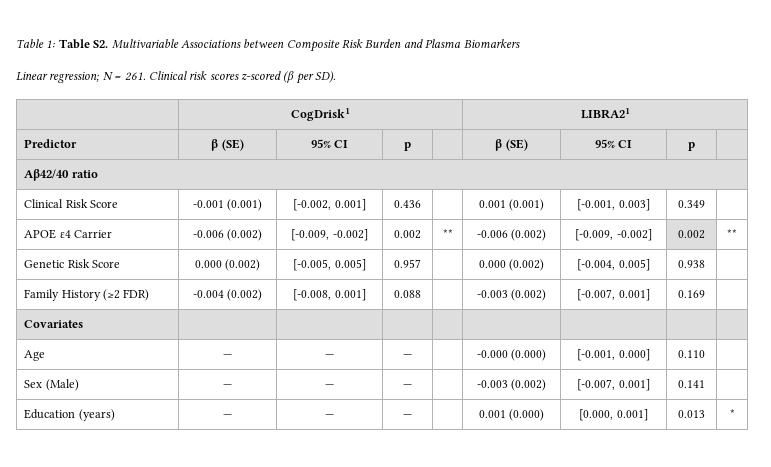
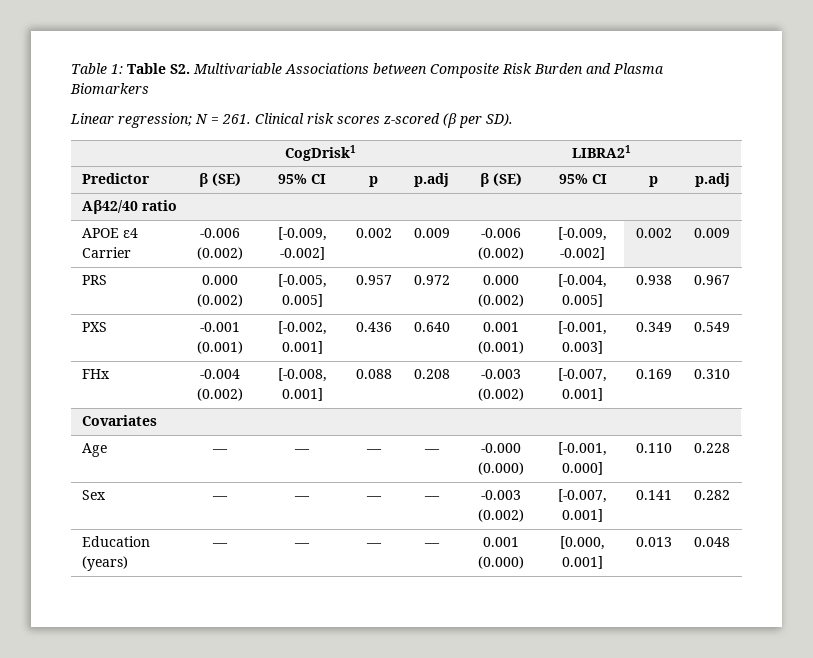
- Predictor | β (SE) | 95% CI | p | | β (SE) | 95% CI | p |
+ Predictor | β (SE) | 95% CI | p | p.adj | β (SE) | 95% CI | p | p.adj
- Clinical Risk Score | -0.001 (0.001) | [-0.002, 0.001] | 0.436 | | 0.001 (0.001) | [-0.001, 0.003] | 0.349 |
- APOE ε4 Carrier | -0.006 (0.002) | [-0.009, -0.002] | 0.002 | ** | -0.006 (0.002) | [-0.009, -0.002] | 0.002 | **
- Genetic Risk Score | 0.000 (0.002) | [-0.005, 0.005] | 0.957 | | 0.000 (0.002) | [-0.004, 0.005] | 0.938 |
- Family History (≥2 FDR) | -0.004 (0.002) | [-0.008, 0.001] | 0.088 | | -0.003 (0.002) | [-0.007, 0.001] | 0.169 |
+ APOE ε4 Carrier | -0.006 (0.002) | [-0.009, -0.002] | 0.002 | 0.009 | -0.006 (0.002) | [-0.009, -0.002] | 0.002 | 0.009
+ PRS | 0.000 (0.002) | [-0.005, 0.005] | 0.957 | 0.972 | 0.000 (0.002) | [-0.004, 0.005] | 0.938 | 0.967
+ PXS | -0.001 (0.001) | [-0.002, 0.001] | 0.436 | 0.640 | 0.001 (0.001) | [-0.001, 0.003] | 0.349 | 0.549
+ FHx | -0.004 (0.002) | [-0.008, 0.001] | 0.088 | 0.208 | -0.003 (0.002) | [-0.007, 0.001] | 0.169 | 0.310
- Age | — | — | — | | -0.000 (0.000) | [-0.001, 0.000] | 0.110 |
+ Age | — | — | — | — | -0.000 (0.000) | [-0.001, 0.000] | 0.110 | 0.228
- Sex (Male) | — | — | — | | -0.003 (0.002) | [-0.007, 0.001] | 0.141 |
+ Sex | — | — | — | — | -0.003 (0.002) | [-0.007, 0.001] | 0.141 | 0.282
- Education (years) | — | — | — | | 0.001 (0.000) | [0.000, 0.001] | 0.013 | *
+ Education (years) | — | — | — | — | 0.001 (0.000) | [0.000, 0.001] | 0.013 | 0.048

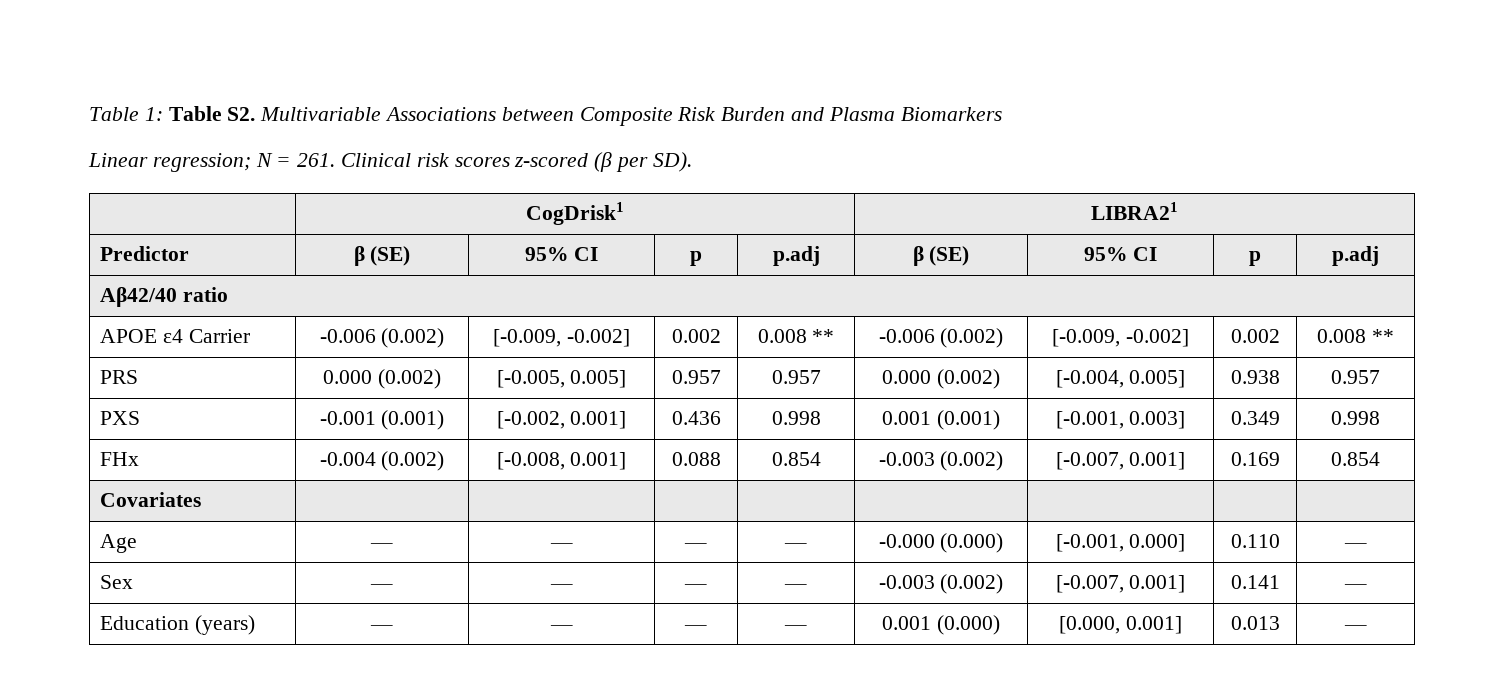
- APOE ε4 Carrier | -0.006 (0.002) | [-0.009, -0.002] | 0.002 | 0.009 | -0.006 (0.002) | [-0.009, -0.002] | 0.002 | 0.009
+ APOE ε4 Carrier | -0.006 (0.002) | [-0.009, -0.002] | 0.002 | 0.008 ** | -0.006 (0.002) | [-0.009, -0.002] | 0.002 | 0.008 **
- PRS | 0.000 (0.002) | [-0.005, 0.005] | 0.957 | 0.972 | 0.000 (0.002) | [-0.004, 0.005] | 0.938 | 0.967
+ PRS | 0.000 (0.002) | [-0.005, 0.005] | 0.957 | 0.957 | 0.000 (0.002) | [-0.004, 0.005] | 0.938 | 0.957
- PXS | -0.001 (0.001) | [-0.002, 0.001] | 0.436 | 0.640 | 0.001 (0.001) | [-0.001, 0.003] | 0.349 | 0.549
+ PXS | -0.001 (0.001) | [-0.002, 0.001] | 0.436 | 0.998 | 0.001 (0.001) | [-0.001, 0.003] | 0.349 | 0.998
- FHx | -0.004 (0.002) | [-0.008, 0.001] | 0.088 | 0.208 | -0.003 (0.002) | [-0.007, 0.001] | 0.169 | 0.310
+ FHx | -0.004 (0.002) | [-0.008, 0.001] | 0.088 | 0.854 | -0.003 (0.002) | [-0.007, 0.001] | 0.169 | 0.854
- Age | — | — | — | — | -0.000 (0.000) | [-0.001, 0.000] | 0.110 | 0.228
+ Age | — | — | — | — | -0.000 (0.000) | [-0.001, 0.000] | 0.110 | —
- Sex | — | — | — | — | -0.003 (0.002) | [-0.007, 0.001] | 0.141 | 0.282
+ Sex | — | — | — | — | -0.003 (0.002) | [-0.007, 0.001] | 0.141 | —
- Education (years) | — | — | — | — | 0.001 (0.000) | [0.000, 0.001] | 0.013 | 0.048
+ Education (years) | — | — | — | — | 0.001 (0.000) | [0.000, 0.001] | 0.013 | —

